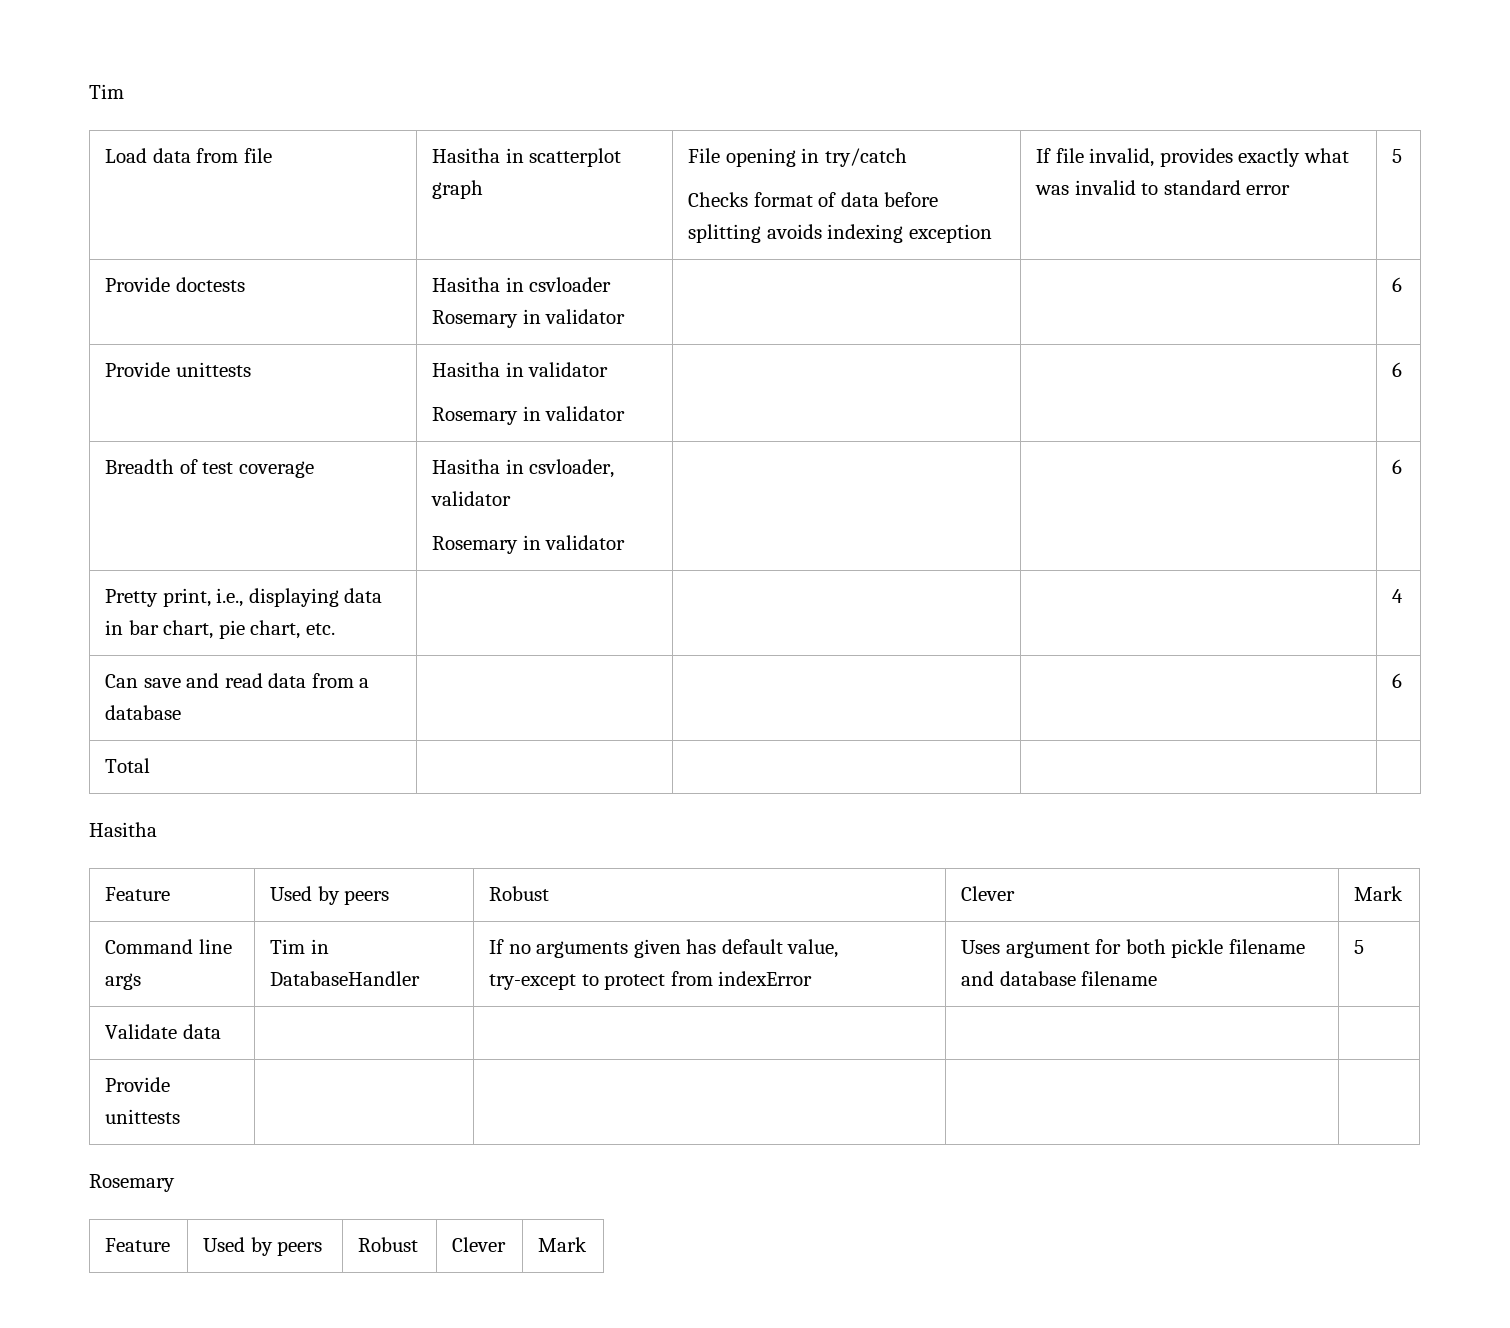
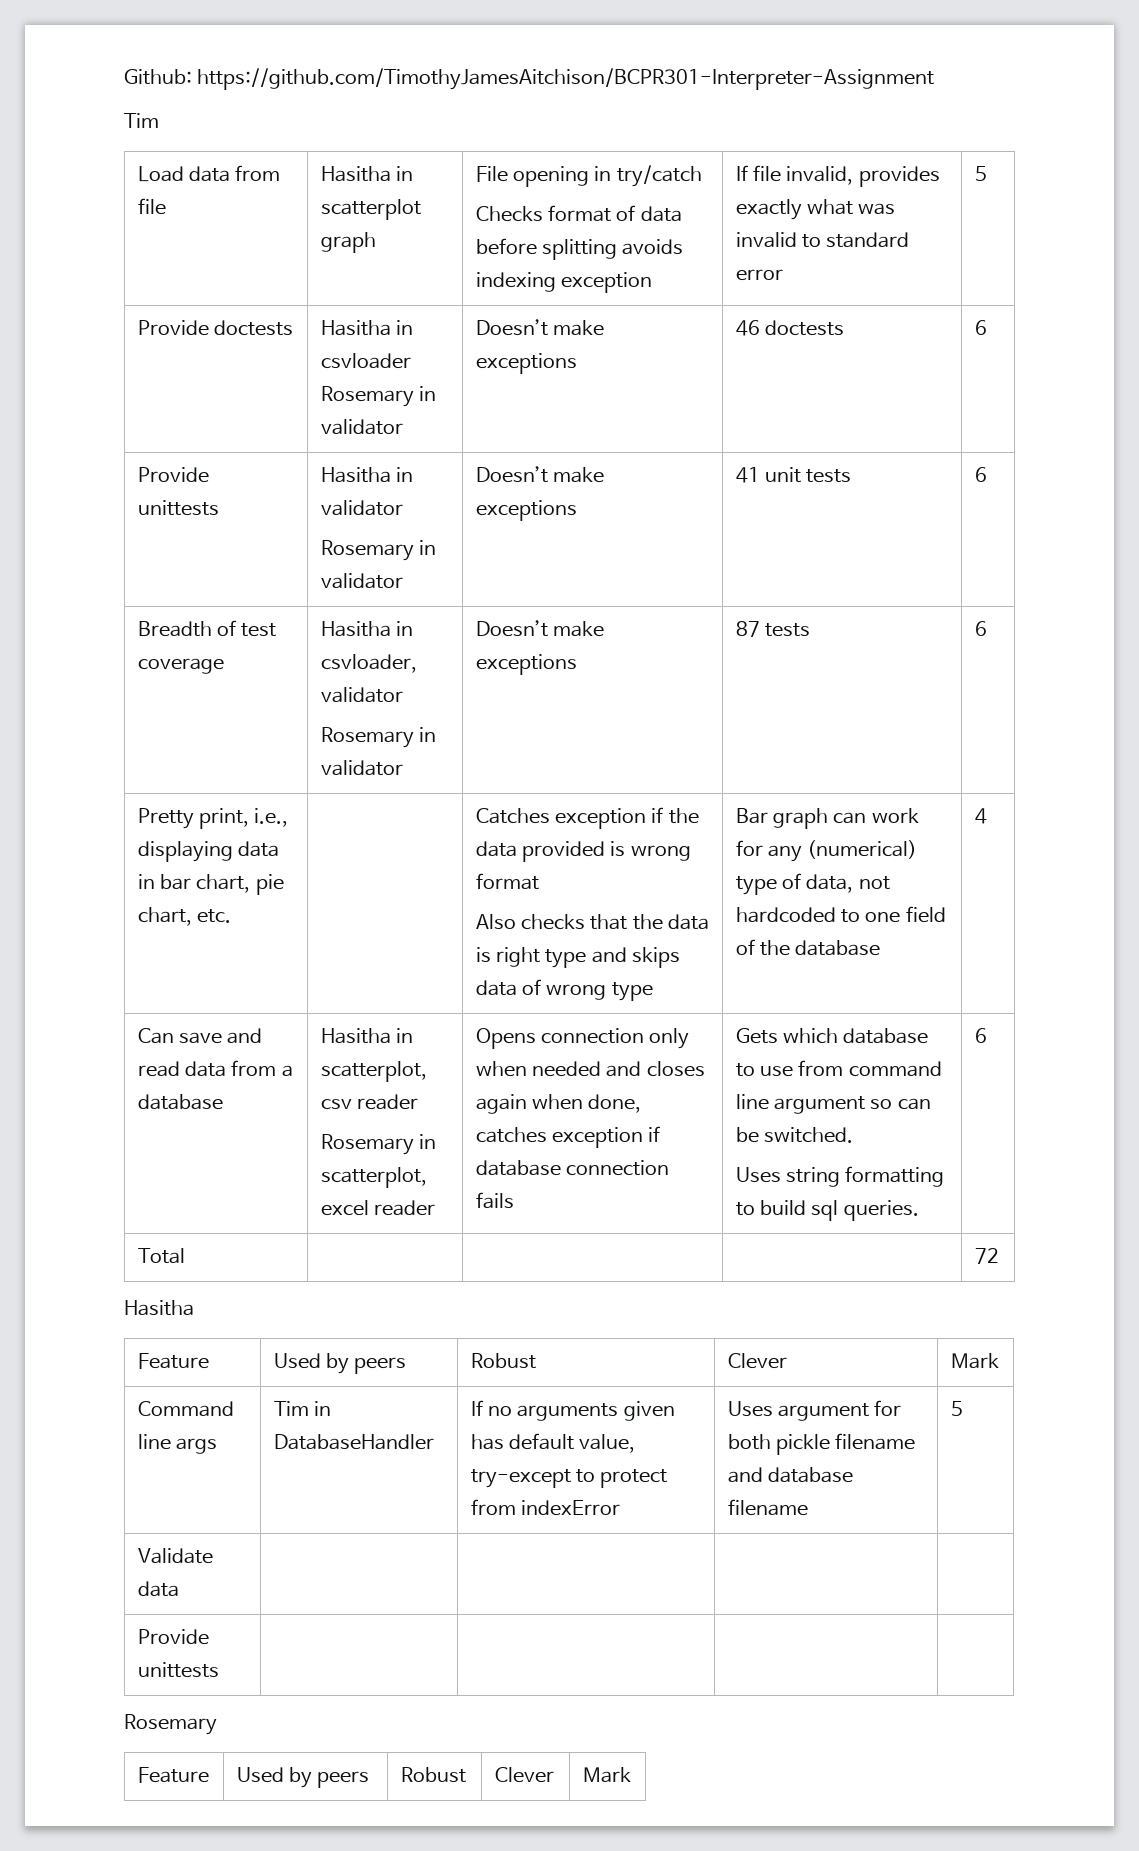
+ Github: https://github.com/TimothyJamesAitchison/BCPR301-Interpreter-Assignment
- Provide doctests | Hasitha in csvloader Rosemary in validator | | | 6
+ Provide doctests | Hasitha in csvloader Rosemary in validator | Doesn’t make exceptions | 46 doctests | 6
  Provide unittests | Hasitha in validator
- Rosemary in validator | | | 6
+ Rosemary in validator | Doesn’t make exceptions | 41 unit tests | 6
  Breadth of test coverage | Hasitha in csvloader, validator
- Rosemary in validator | | | 6
+ Rosemary in validator | Doesn’t make exceptions | 87 tests | 6
+ Catches exception if the data provided is wrong format
+ Also checks that the data is right type and skips data of wrong type | Bar graph can work for any (numerical) type of data, not hardcoded to one field of the database
+ Hasitha in scatterplot, csv reader
+ Rosemary in scatterplot, excel reader | Opens connection only when needed and closes again when done, catches exception if database connection fails | Gets which database to use from command line argument so can be switched.
+ Uses string formatting to build sql queries.
- Total | | | |
+ Total | | | | 72

